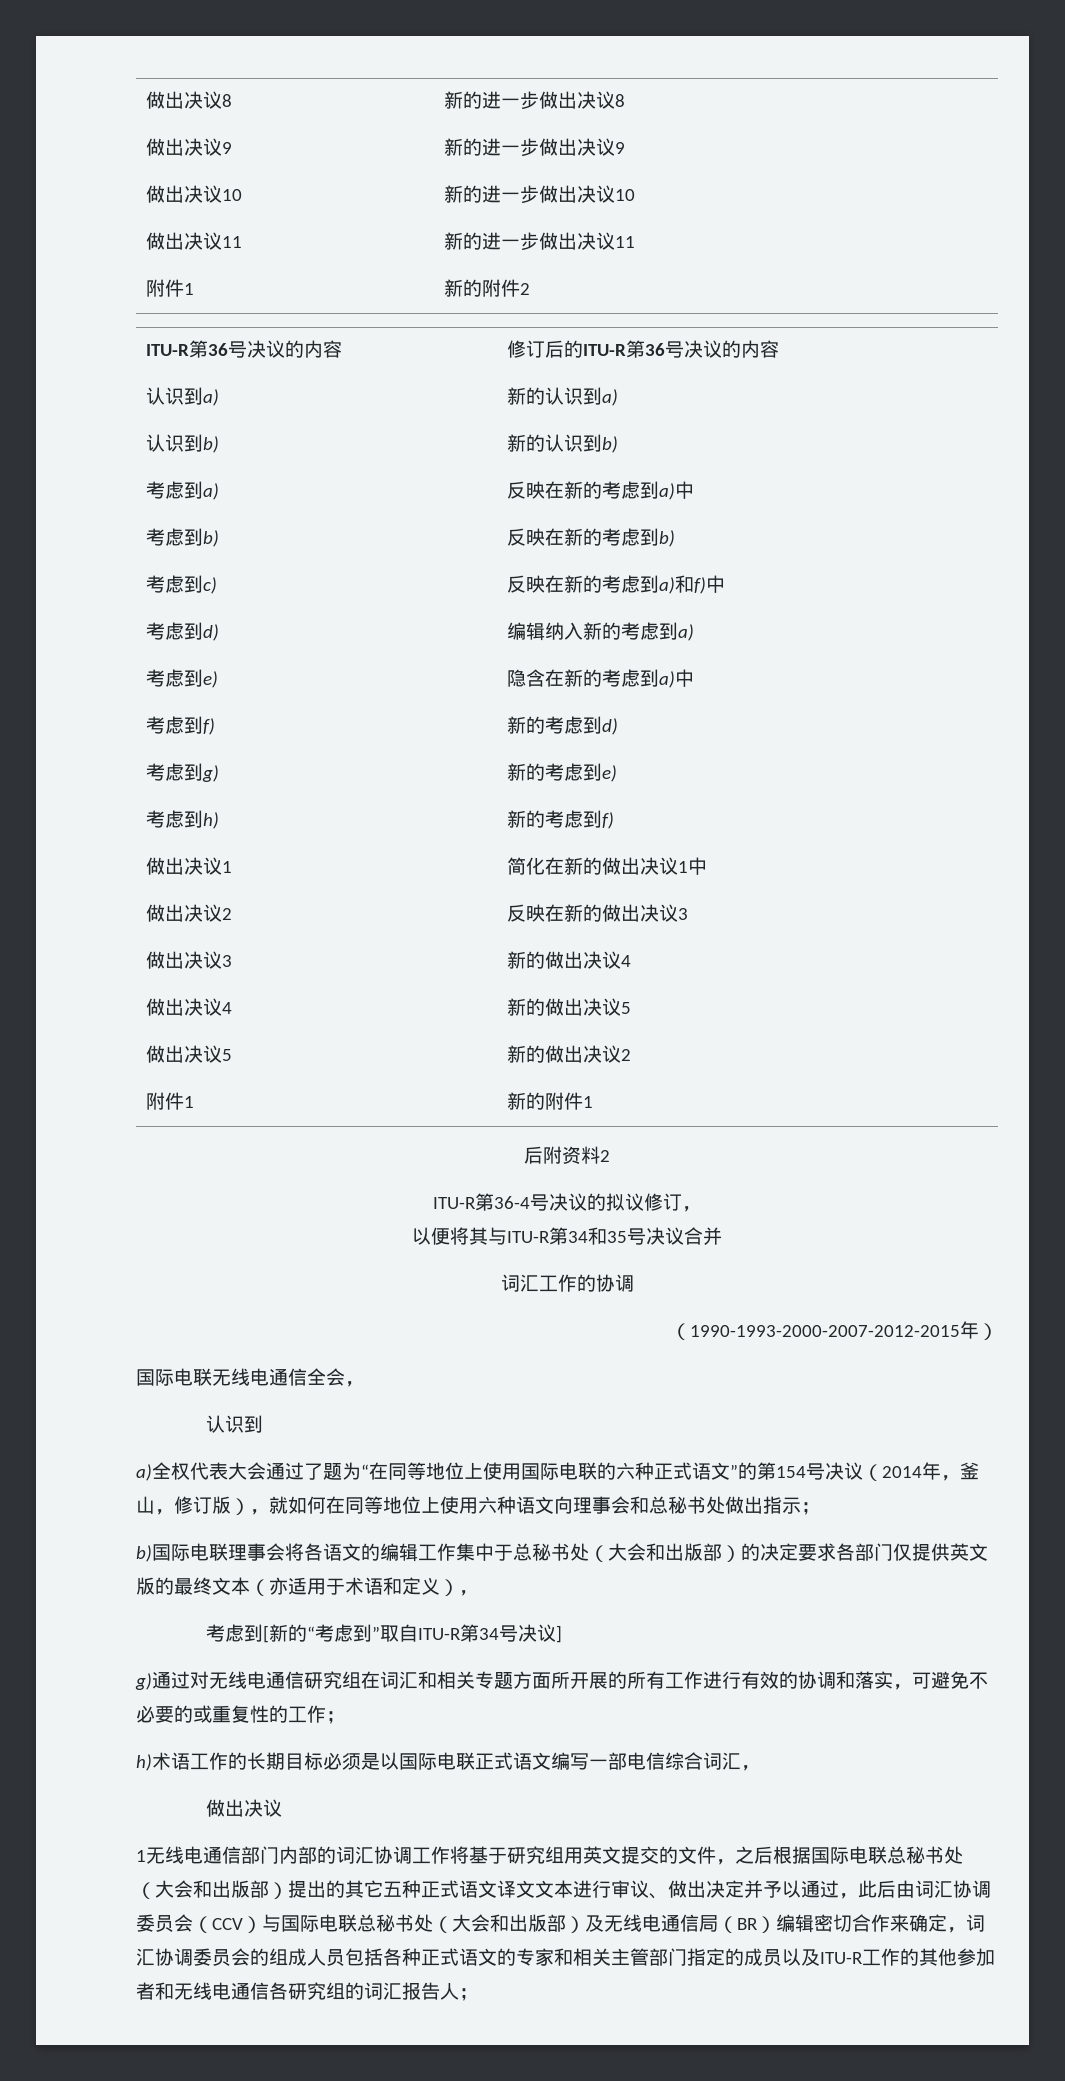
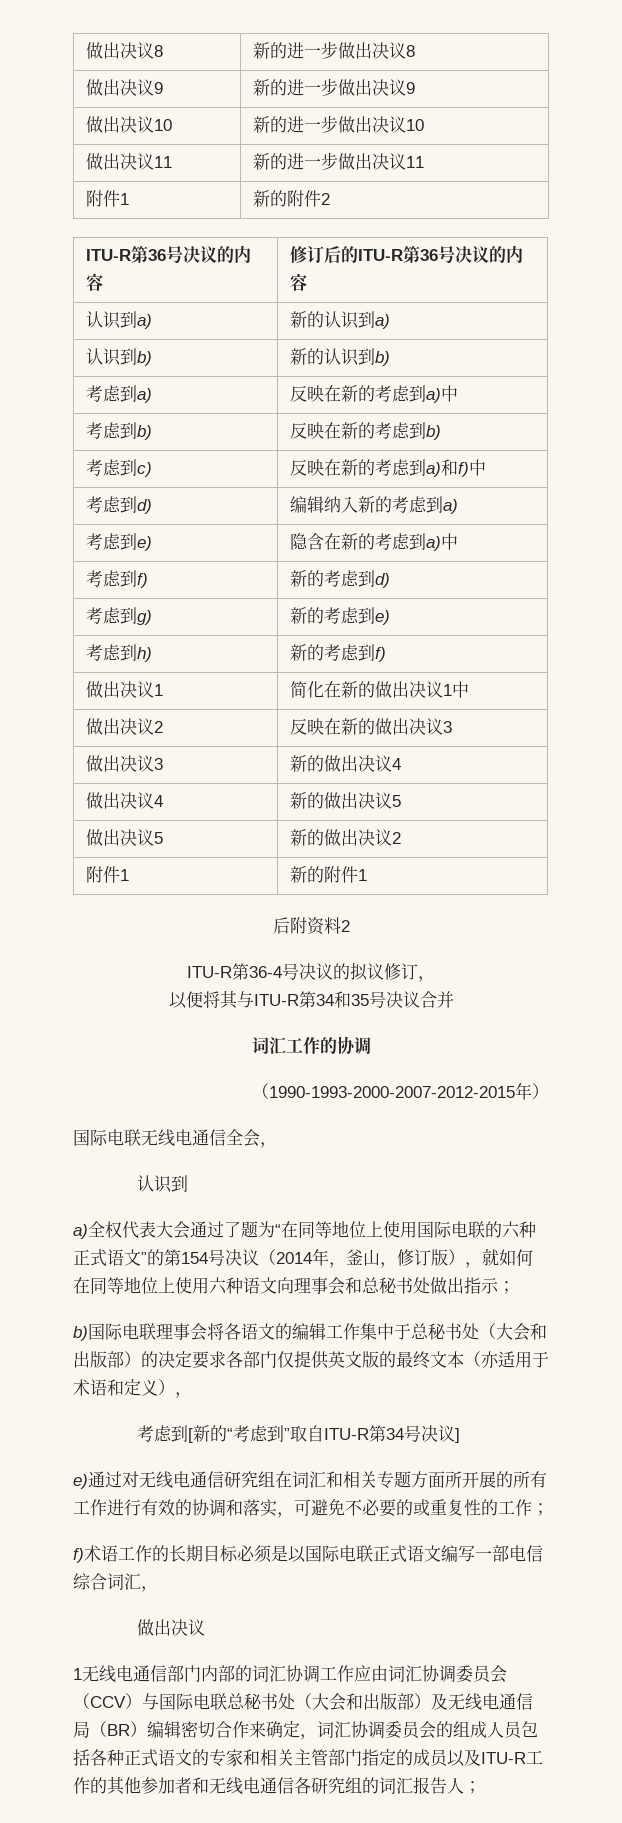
- g)通过对无线电通信研究组在词汇和相关专题方面所开展的所有工作进行有效的协调和落实，可避免不必要的或重复性的工作；
+ e)通过对无线电通信研究组在词汇和相关专题方面所开展的所有工作进行有效的协调和落实，可避免不必要的或重复性的工作；
- h)术语工作的长期目标必须是以国际电联正式语文编写一部电信综合词汇，
+ f)术语工作的长期目标必须是以国际电联正式语文编写一部电信综合词汇，
- 1无线电通信部门内部的词汇协调工作将基于研究组用英文提交的文件，之后根据国际电联总秘书处（大会和出版部）提出的其它五种正式语文译文文本进行审议、做出决定并予以通过，此后由词汇协调委员会（CCV）与国际电联总秘书处（大会和出版部）及无线电通信局（BR）编辑密切合作来确定，词汇协调委员会的组成人员包括各种正式语文的专家和相关主管部门指定的成员以及ITU-R工作的其他参加者和无线电通信各研究组的词汇报告人；
+ 1无线电通信部门内部的词汇协调工作应由词汇协调委员会（CCV）与国际电联总秘书处（大会和出版部）及无线电通信局（BR）编辑密切合作来确定，词汇协调委员会的组成人员包括各种正式语文的专家和相关主管部门指定的成员以及ITU-R工作的其他参加者和无线电通信各研究组的词汇报告人；

